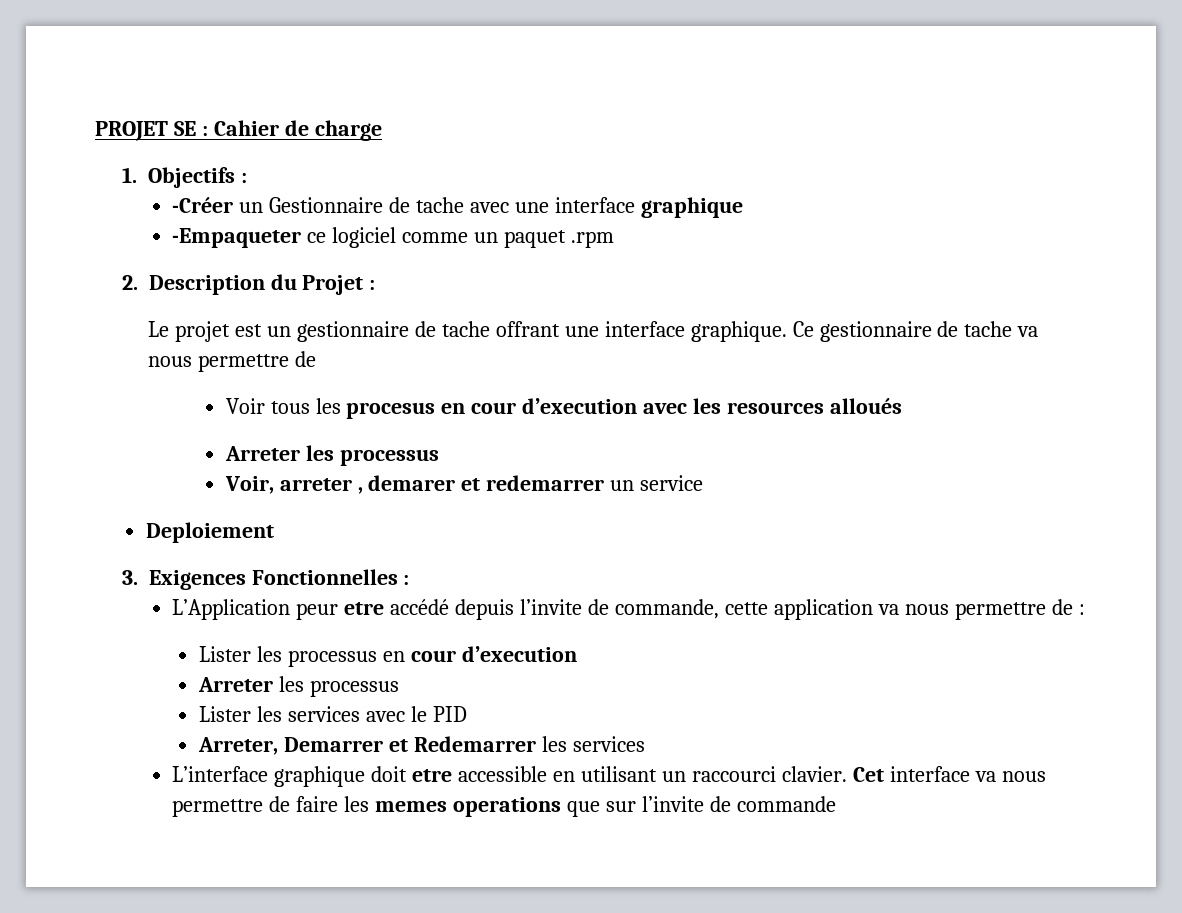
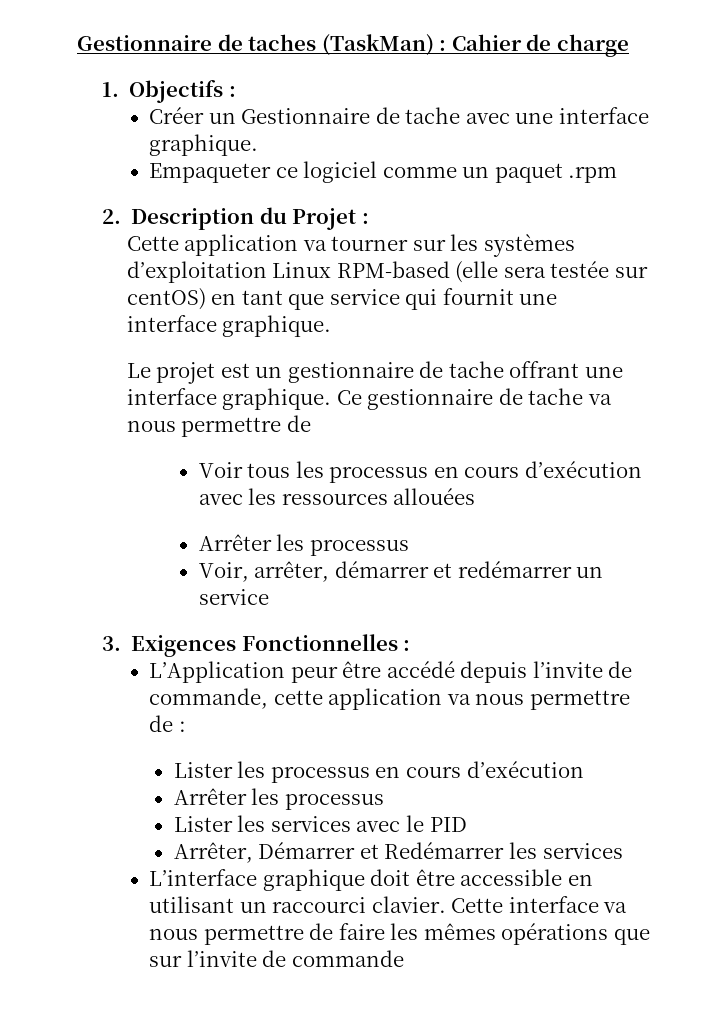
- PROJET SE : Cahier de charge
+ Gestionnaire de taches (TaskMan) : Cahier de charge
- -Créer un Gestionnaire de tache avec une interface graphique
- -Empaqueter ce logiciel comme un paquet .rpm
+ Créer un Gestionnaire de tache avec une interface graphique.
+ Empaqueter ce logiciel comme un paquet .rpm
+ Cette application va tourner sur les systèmes d’exploitation Linux RPM-based (elle sera testée sur centOS) en tant que service qui fournit une interface graphique.
- Voir tous les procesus en cour d’execution avec les resources alloués
- Arreter les processus
- Voir, arreter , demarer et redemarrer un service
+ Voir tous les processus en cours d’exécution avec les ressources allouées
+ Arrêter les processus
+ Voir, arrêter, démarrer et redémarrer un service
- Deploiement
- L’Application peur etre accédé depuis l’invite de commande, cette application va nous permettre de :
+ L’Application peur être accédé depuis l’invite de commande, cette application va nous permettre de :
- Lister les processus en cour d’execution
- Arreter les processus
+ Lister les processus en cours d’exécution
+ Arrêter les processus
- Arreter, Demarrer et Redemarrer les services
+ Arrêter, Démarrer et Redémarrer les services
- L’interface graphique doit etre accessible en utilisant un raccourci clavier.
+ L’interface graphique doit être accessible en utilisant un raccourci clavier.
- Cet interface va nous permettre de faire les memes operations que sur l’invite de commande
+ Cette interface va nous permettre de faire les mêmes opérations que sur l’invite de commande

